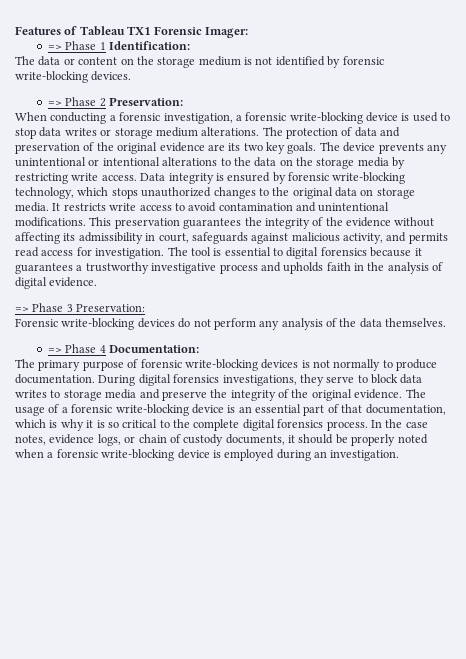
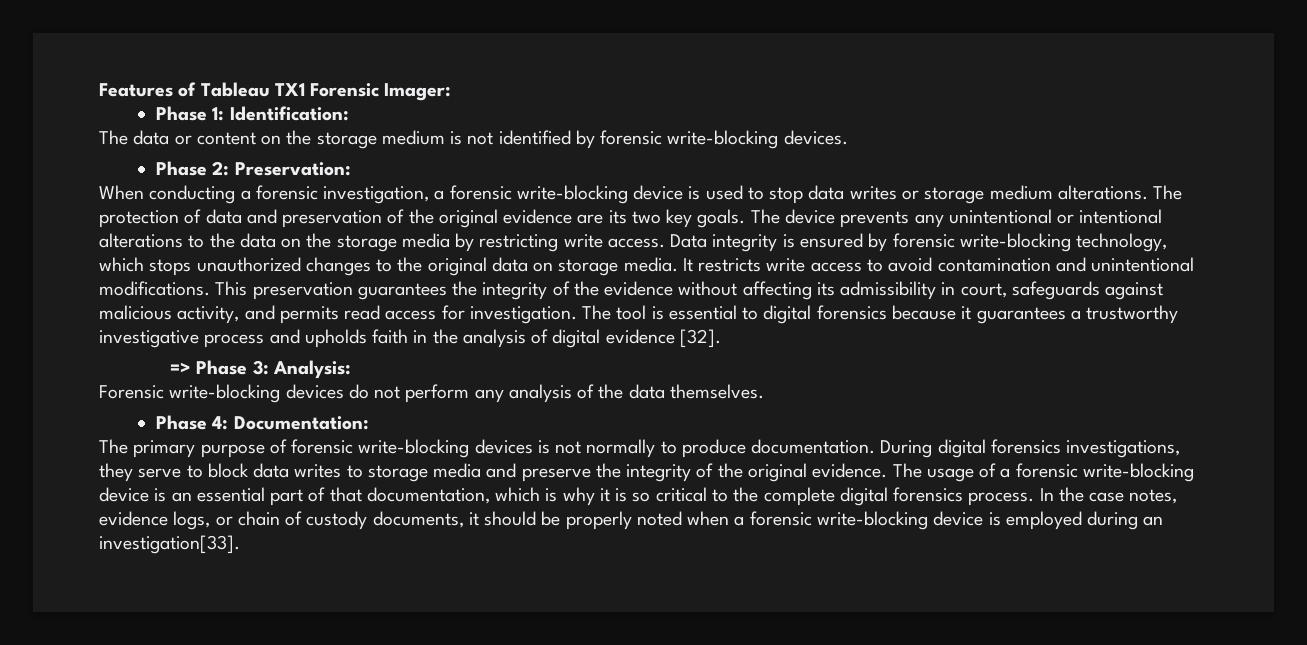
- => Phase 1 Identification:
+ Phase 1: Identification:
- => Phase 2 Preservation:
+ Phase 2: Preservation:
- The tool is essential to digital forensics because it guarantees a trustworthy investigative process and upholds faith in the analysis of digital evidence.
- => Phase 3 Preservation:
+ The tool is essential to digital forensics because it guarantees a trustworthy investigative process and upholds faith in the analysis of digital evidence [32].
+ => Phase 3: Analysis:
- => Phase 4 Documentation:
+ Phase 4: Documentation:
- In the case notes, evidence logs, or chain of custody documents, it should be properly noted when a forensic write-blocking device is employed during an investigation.
+ In the case notes, evidence logs, or chain of custody documents, it should be properly noted when a forensic write-blocking device is employed during an investigation[33].

